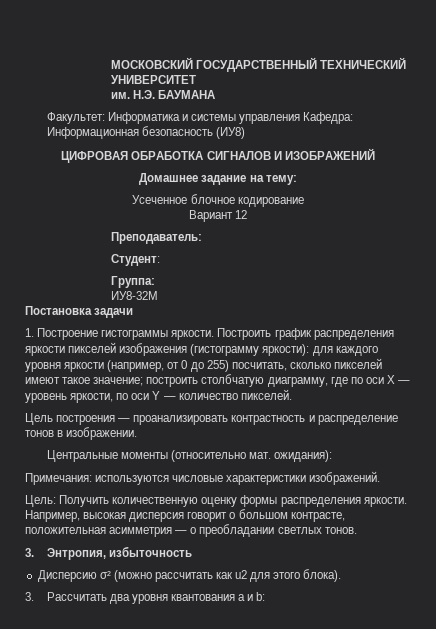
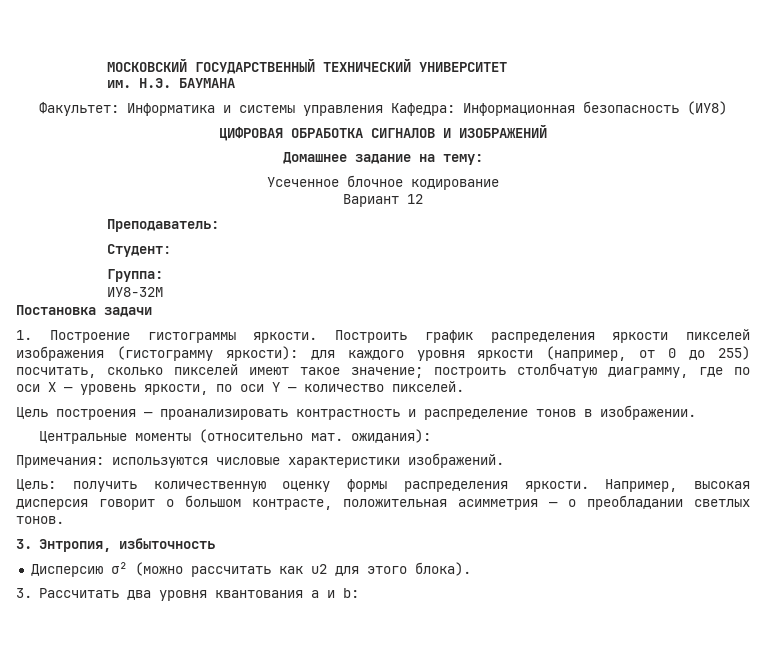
- Цель: Получить количественную оценку формы распределения яркости.
+ Цель: получить количественную оценку формы распределения яркости.

